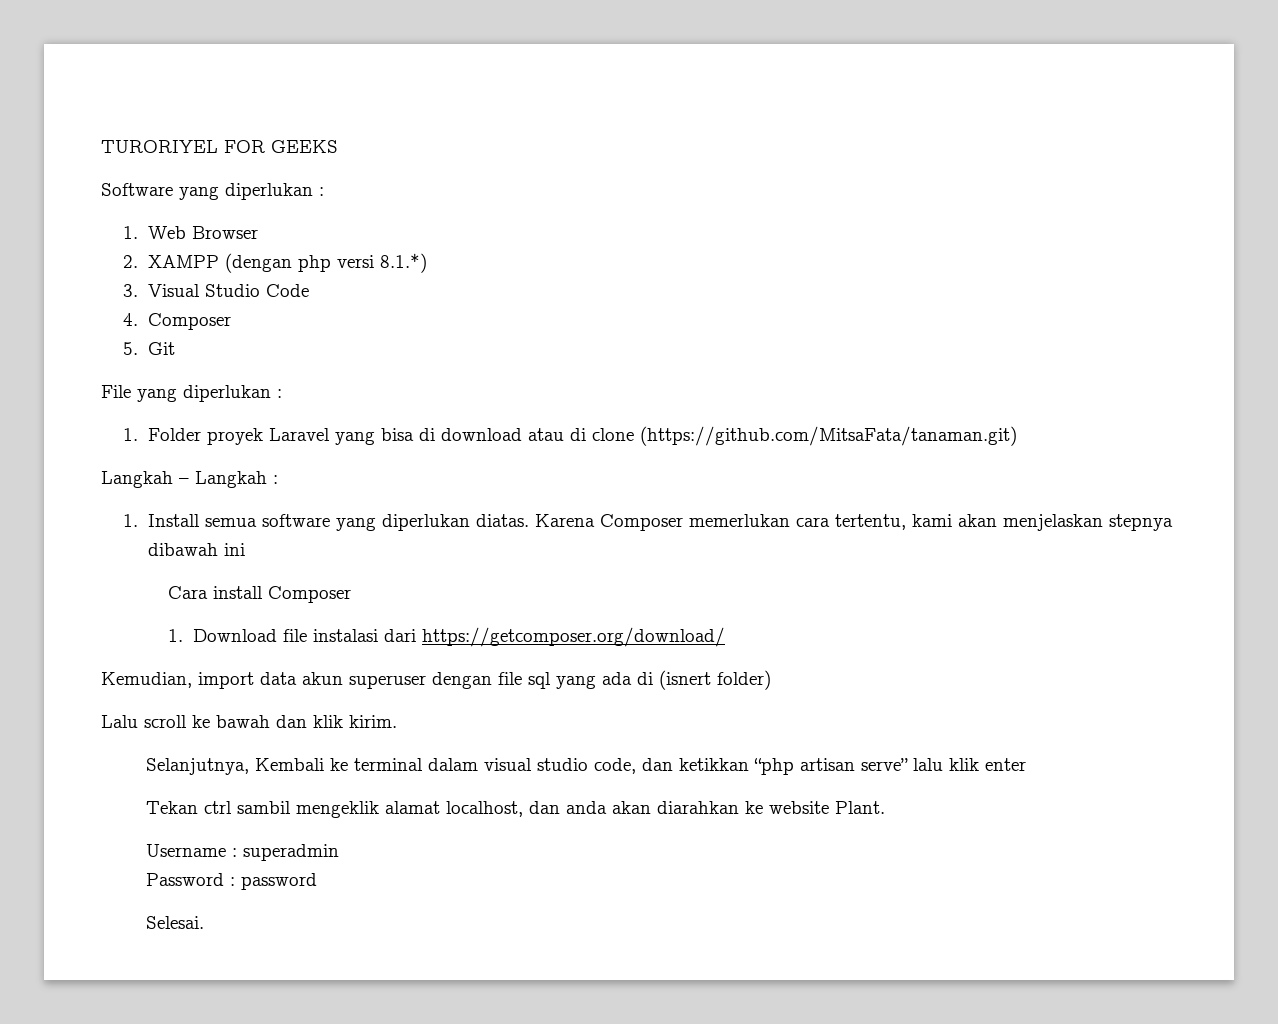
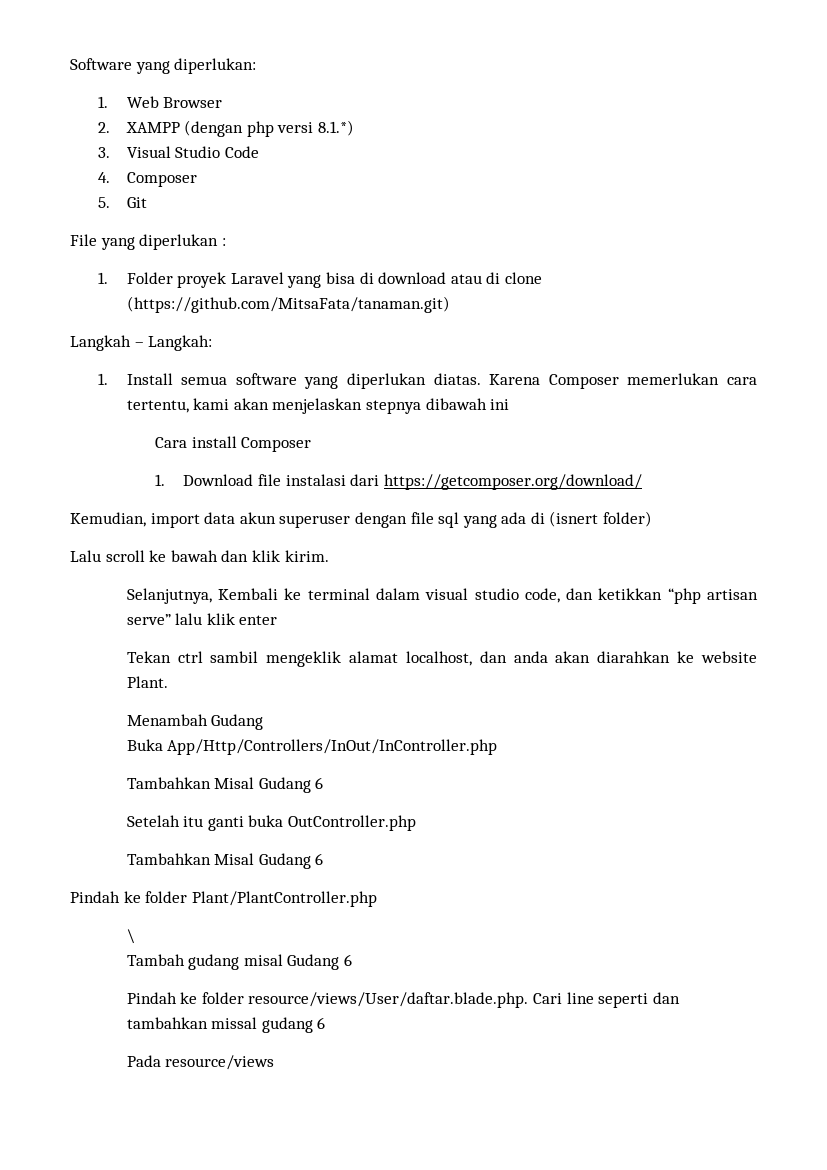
- TURORIYEL FOR GEEKS
- Software yang diperlukan :
+ Software yang diperlukan:
- Langkah – Langkah :
+ Langkah – Langkah:
- Username : superadmin
- Password : password
- Selesai.
+ Menambah Gudang
+ Buka App/Http/Controllers/InOut/InController.php
+ Tambahkan Misal Gudang 6
+ Setelah itu ganti buka OutController.php
+ Tambahkan Misal Gudang 6
+ Pindah ke folder Plant/PlantController.php
+ \
+ Tambah gudang misal Gudang 6
+ Pindah ke folder resource/views/User/daftar.blade.php. Cari line seperti dan tambahkan missal gudang 6
+ Pada resource/views

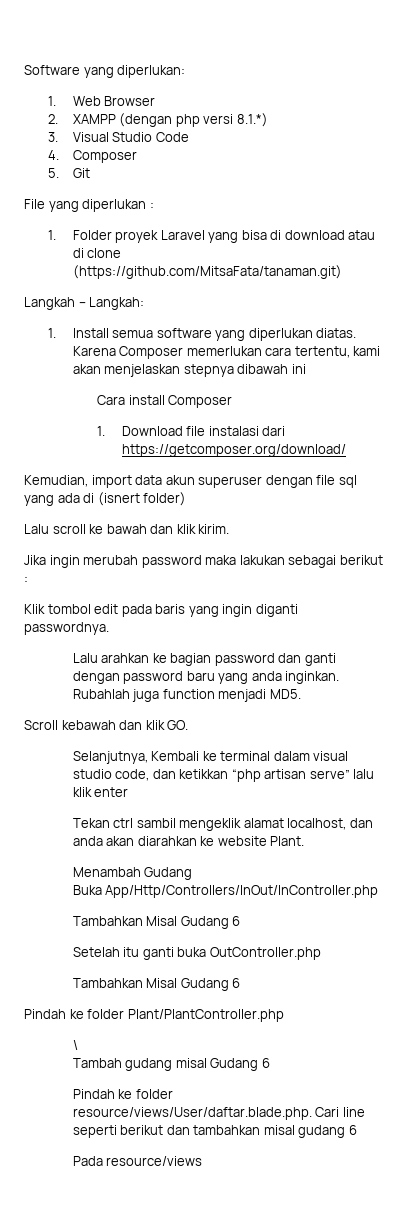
+ Jika ingin merubah password maka lakukan sebagai berikut :
+ Klik tombol edit pada baris yang ingin diganti passwordnya.
+ Lalu arahkan ke bagian password dan ganti dengan password baru yang anda inginkan. Rubahlah juga function menjadi MD5.
+ Scroll kebawah dan klik GO.
- Pindah ke folder resource/views/User/daftar.blade.php. Cari line seperti dan tambahkan missal gudang 6
+ Pindah ke folder resource/views/User/daftar.blade.php. Cari line seperti berikut dan tambahkan misal gudang 6

